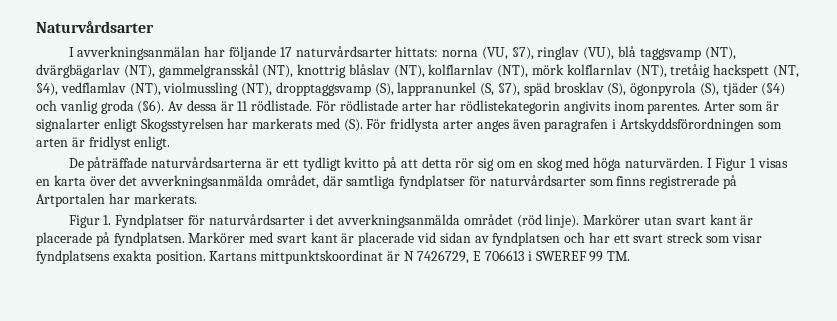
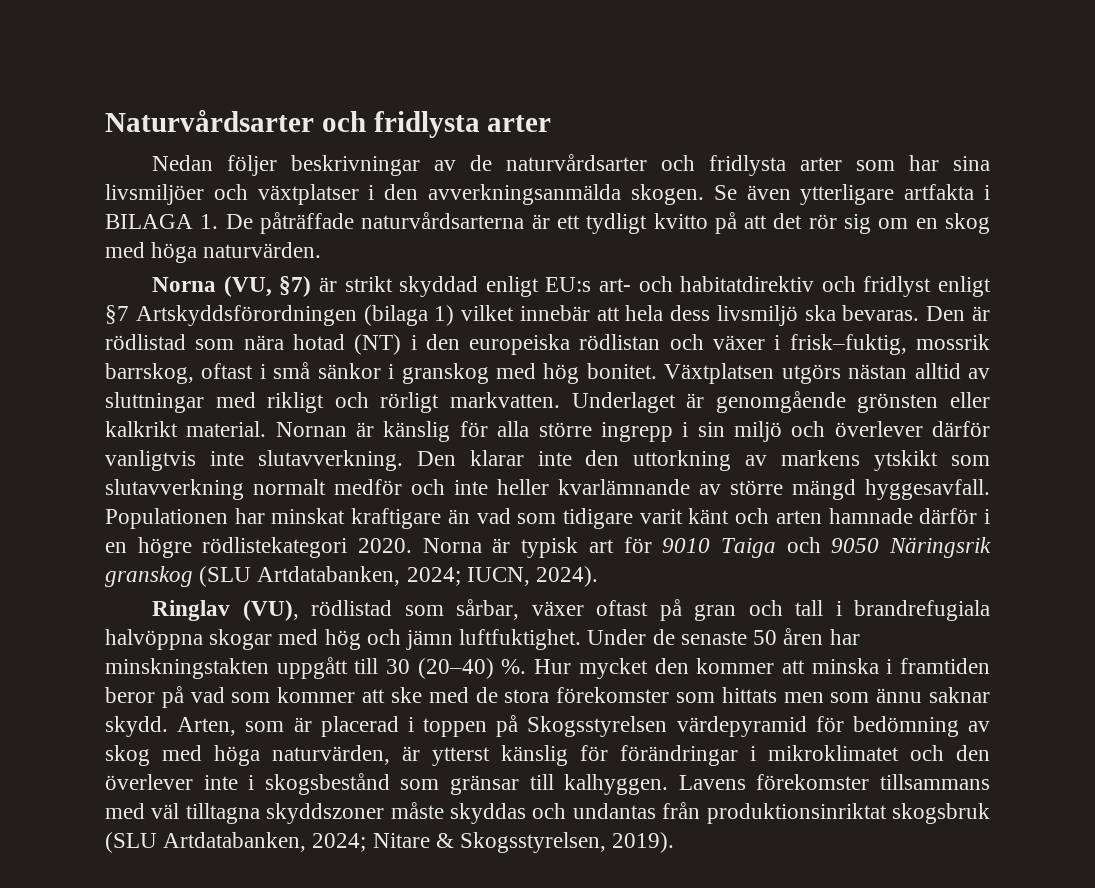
- Naturvårdsarter
- I avverkningsanmälan har följande 17 naturvårdsarter hittats: norna (VU, §7), ringlav (VU), blå taggsvamp (NT), dvärgbägarlav (NT), gammelgransskål (NT), knottrig blåslav (NT), kolflarnlav (NT), mörk kolflarnlav (NT), tretåig hackspett (NT, §4), vedflamlav (NT), violmussling (NT), dropptaggsvamp (S), lappranunkel (S, §7), späd brosklav (S), ögonpyrola (S), tjäder (§4) och vanlig groda (§6). Av dessa är 11 rödlistade. För rödlistade arter har rödlistekategorin angivits inom parentes. Arter som är signalarter enligt Skogsstyrelsen har markerats med (S). För fridlysta arter anges även paragrafen i Artskyddsförordningen som arten är fridlyst enligt.
- De påträffade naturvårdsarterna är ett tydligt kvitto på att detta rör sig om en skog med höga naturvärden. I Figur 1 visas en karta över det avverkningsanmälda området, där samtliga fyndplatser för naturvårdsarter som finns registrerade på Artportalen har markerats.
- Figur 1. Fyndplatser för naturvårdsarter i det avverkningsanmälda området (röd linje). Markörer utan svart kant är placerade på fyndplatsen. Markörer med svart kant är placerade vid sidan av fyndplatsen och har ett svart streck som visar fyndplatsens exakta position. Kartans mittpunktskoordinat är N 7426729, E 706613 i SWEREF 99 TM.
+ Naturvårdsarter och fridlysta arter
+ Nedan följer beskrivningar av de naturvårdsarter och fridlysta arter som har sina livsmiljöer och växtplatser i den avverkningsanmälda skogen. Se även ytterligare artfakta i BILAGA 1. De påträffade naturvårdsarterna är ett tydligt kvitto på att det rör sig om en skog med höga naturvärden.
+ Norna (VU, §7) är strikt skyddad enligt EU:s art- och habitatdirektiv och fridlyst enligt §7 Artskyddsförordningen (bilaga 1) vilket innebär att hela dess livsmiljö ska bevaras. Den är rödlistad som nära hotad (NT) i den europeiska rödlistan och växer i frisk–fuktig, mossrik barrskog, oftast i små sänkor i granskog med hög bonitet. Växtplatsen utgörs nästan alltid av sluttningar med rikligt och rörligt markvatten. Underlaget är genomgående grönsten eller kalkrikt material. Nornan är känslig för alla större ingrepp i sin miljö och överlever därför vanligtvis inte slutavverkning. Den klarar inte den uttorkning av markens ytskikt som slutavverkning normalt medför och inte heller kvarlämnande av större mängd hyggesavfall. Populationen har minskat kraftigare än vad som tidigare varit känt och arten hamnade därför i en högre rödlistekategori 2020. Norna är typisk art för 9010 Taiga och 9050 Näringsrik granskog (SLU Artdatabanken, 2024; IUCN, 2024).
+ Ringlav (VU), rödlistad som sårbar, växer oftast på gran och tall i brandrefugiala halvöppna skogar med hög och jämn luftfuktighet. Under de senaste 50 åren har minskningstakten uppgått till 30 (20–40) %. Hur mycket den kommer att minska i framtiden beror på vad som kommer att ske med de stora förekomster som hittats men som ännu saknar skydd. Arten, som är placerad i toppen på Skogsstyrelsen värdepyramid för bedömning av skog med höga naturvärden, är ytterst känslig för förändringar i mikroklimatet och den överlever inte i skogsbestånd som gränsar till kalhyggen. Lavens förekomster tillsammans med väl tilltagna skyddszoner måste skyddas och undantas från produktionsinriktat skogsbruk (SLU Artdatabanken, 2024; Nitare & Skogsstyrelsen, 2019).

